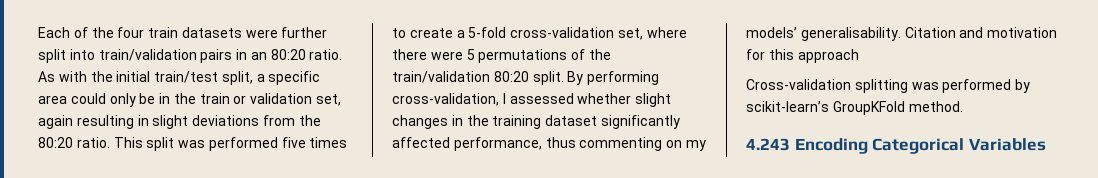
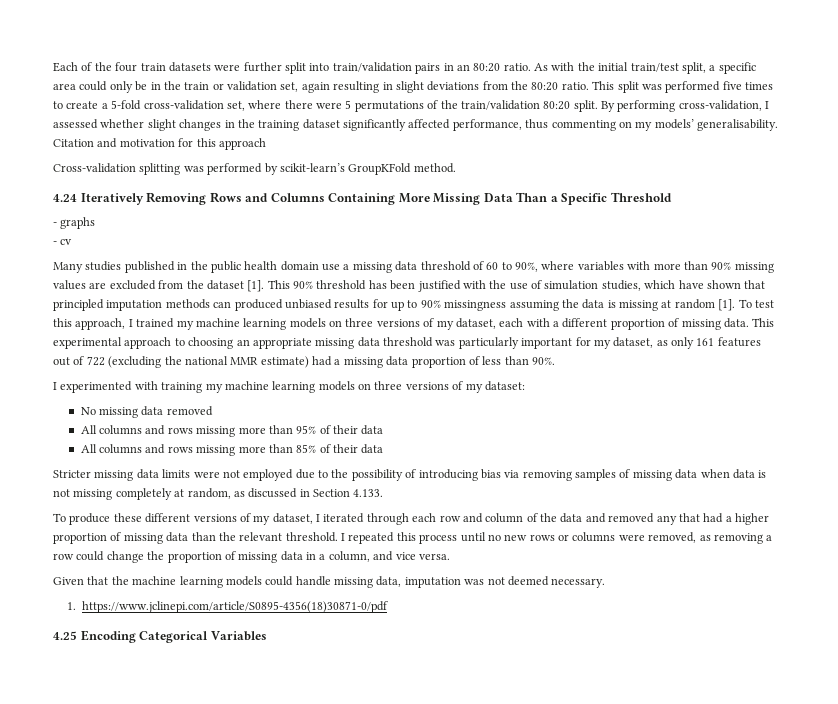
- 4.243 Encoding Categorical Variables
+ 4.24 Iteratively Removing Rows and Columns Containing More Missing Data Than a Specific Threshold
+ - graphs
+ - cv
+ Many studies published in the public health domain use a missing data threshold of 60 to 90%, where variables with more than 90% missing values are excluded from the dataset [1]. This 90% threshold has been justified with the use of simulation studies, which have shown that principled imputation methods can produced unbiased results for up to 90% missingness assuming the data is missing at random [1]. To test this approach, I trained my machine learning models on three versions of my dataset, each with a different proportion of missing data. This experimental approach to choosing an appropriate missing data threshold was particularly important for my dataset, as only 161 features out of 722 (excluding the national MMR estimate) had a missing data proportion of less than 90%.
+ I experimented with training my machine learning models on three versions of my dataset:
+ No missing data removed
+ All columns and rows missing more than 95% of their data
+ All columns and rows missing more than 85% of their data
+ Stricter missing data limits were not employed due to the possibility of introducing bias via removing samples of missing data when data is not missing completely at random, as discussed in Section 4.133.
+ To produce these different versions of my dataset, I iterated through each row and column of the data and removed any that had a higher proportion of missing data than the relevant threshold. I repeated this process until no new rows or columns were removed, as removing a row could change the proportion of missing data in a column, and vice versa.
+ Given that the machine learning models could handle missing data, imputation was not deemed necessary.
+ 1. https://www.jclinepi.com/article/S0895-4356(18)30871-0/pdf
+ 4.25 Encoding Categorical Variables

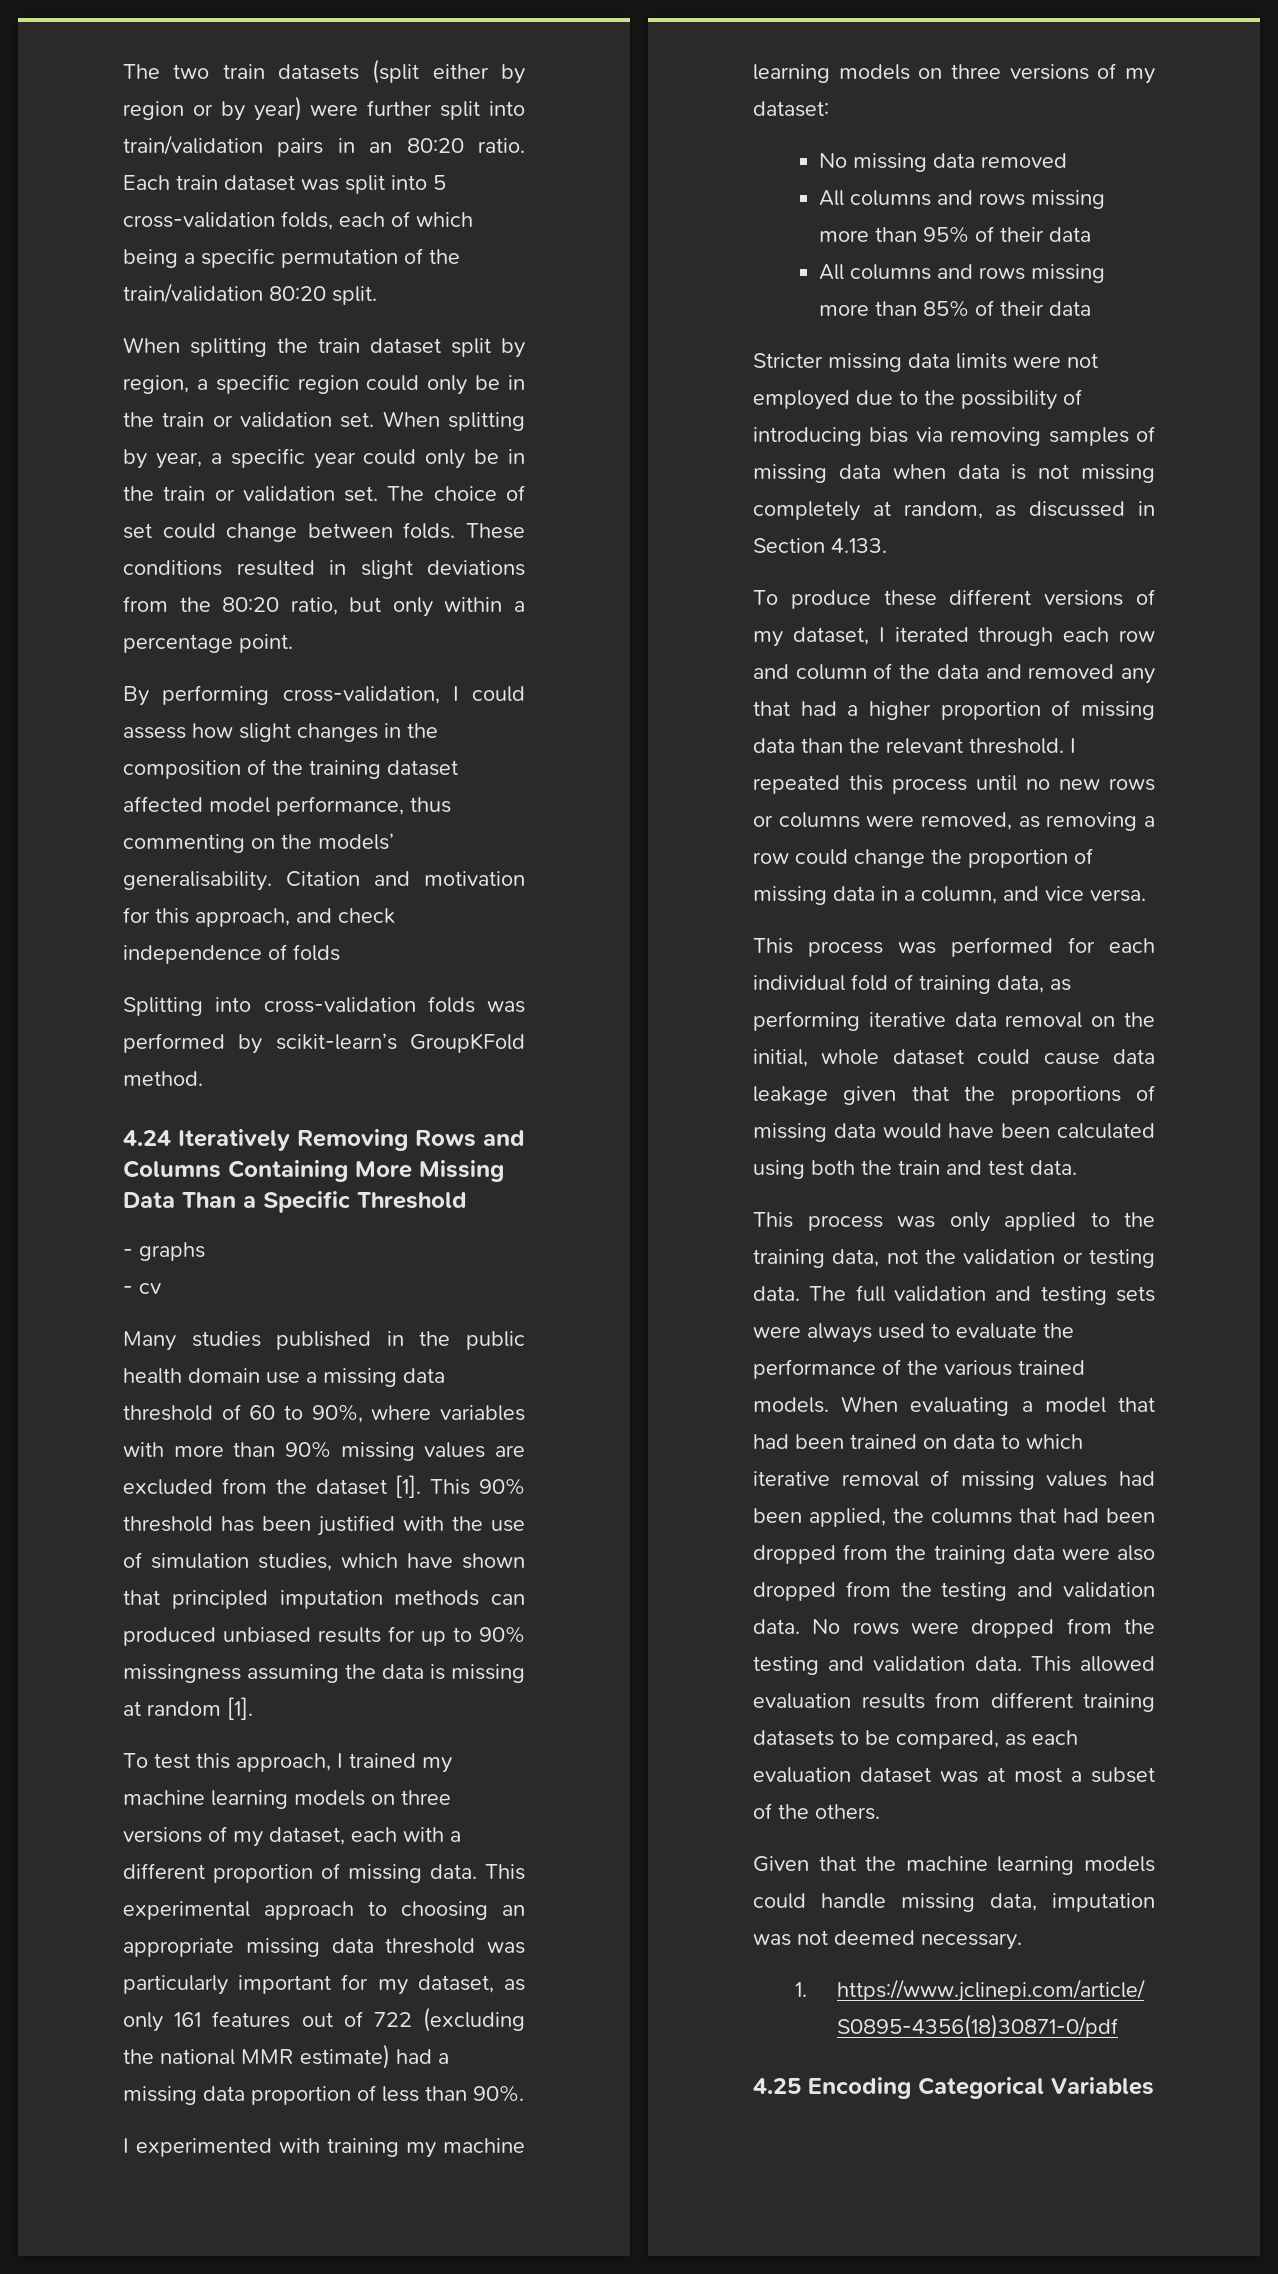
- Each of the four train datasets were further split into train/validation pairs in an 80:20 ratio.
+ The two train datasets (split either by region or by year) were further split into train/validation pairs in an 80:20 ratio.
- As with the initial train/test split, a specific area could only be in the train or validation set, again resulting in slight deviations from the 80:20 ratio. This split was performed five times to create a 5-fold cross-validation set, where there were 5 permutations of the train/validation 80:20 split. By performing cross-validation, I assessed whether slight changes in the training dataset significantly affected performance, thus commenting on my models’ generalisability.
+ Each train dataset was split into 5 cross-validation folds, each of which being a specific permutation of the train/validation 80:20 split.
+ When splitting the train dataset split by region, a specific region could only be in the train or validation set. When splitting by year, a specific year could only be in the train or validation set. The choice of set could change between folds. These conditions resulted in slight deviations from the 80:20 ratio, but only within a percentage point.
+ By performing cross-validation, I could assess how slight changes in the composition of the training dataset affected model performance, thus commenting on the models’ generalisability.
- Citation and motivation for this approach
- Cross-validation splitting was performed by scikit-learn’s GroupKFold method.
+ Citation and motivation for this approach, and check independence of folds
+ Splitting into cross-validation folds was performed by scikit-learn’s GroupKFold method.
- This 90% threshold has been justified with the use of simulation studies, which have shown that principled imputation methods can produced unbiased results for up to 90% missingness assuming the data is missing at random [1]. To test this approach, I trained my machine learning models on three versions of my dataset, each with a different proportion of missing data.
+ This 90% threshold has been justified with the use of simulation studies, which have shown that principled imputation methods can produced unbiased results for up to 90% missingness assuming the data is missing at random [1].
+ To test this approach, I trained my machine learning models on three versions of my dataset, each with a different proportion of missing data.
+ This process was performed for each individual fold of training data, as performing iterative data removal on the initial, whole dataset could cause data leakage given that the proportions of missing data would have been calculated using both the train and test data.
+ This process was only applied to the training data, not the validation or testing data. The full validation and testing sets were always used to evaluate the performance of the various trained models. When evaluating a model that had been trained on data to which iterative removal of missing values had been applied, the columns that had been dropped from the training data were also dropped from the testing and validation data. No rows were dropped from the testing and validation data. This allowed evaluation results from different training datasets to be compared, as each evaluation dataset was at most a subset of the others.

